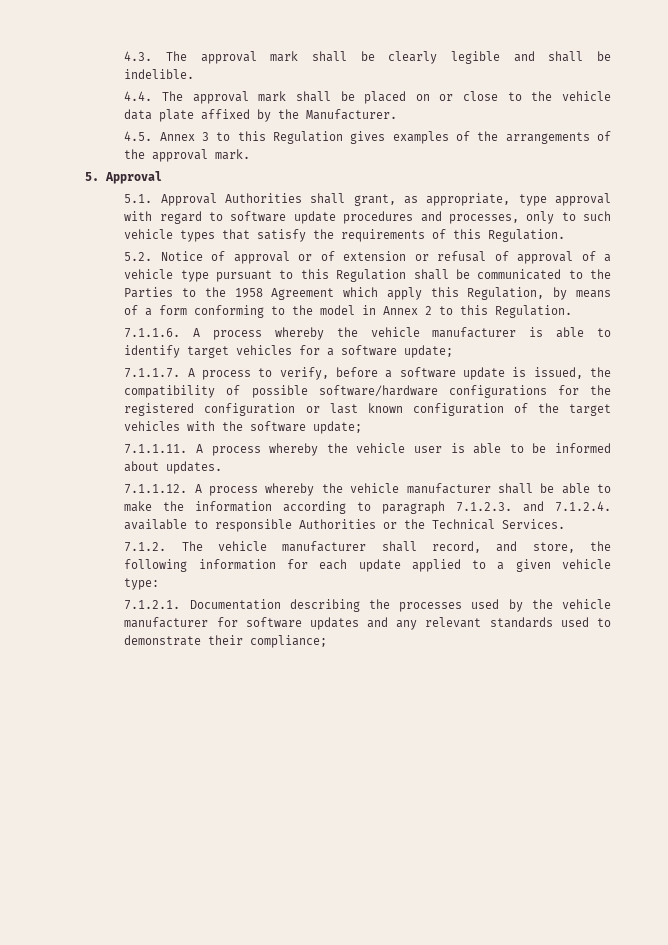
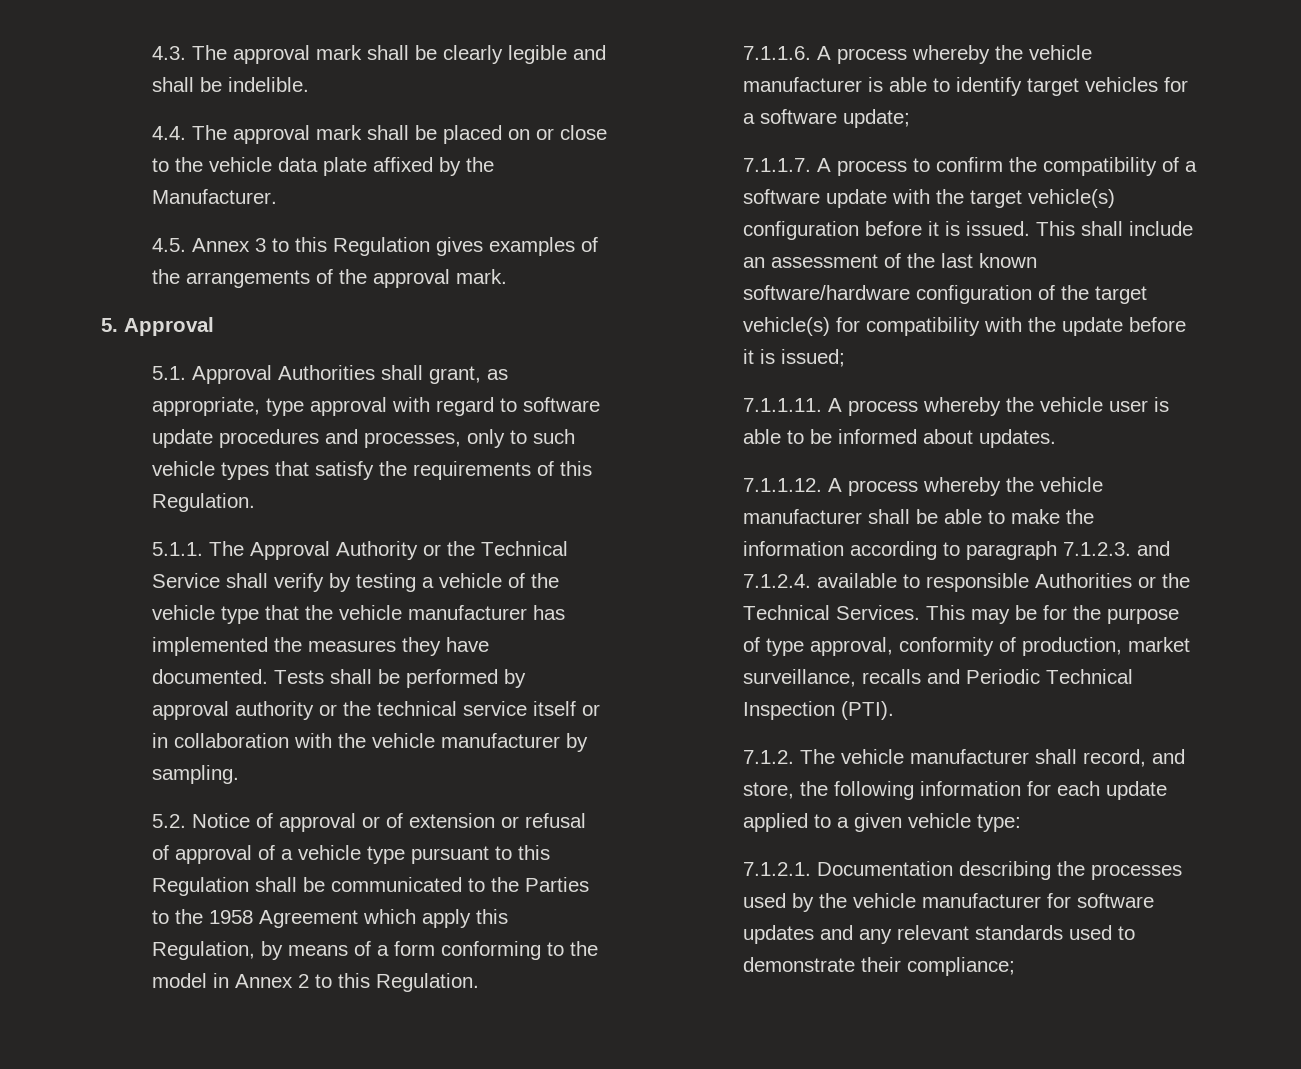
+ 5.1.1. The Approval Authority or the Technical Service shall verify by testing a vehicle of the vehicle type that the vehicle manufacturer has implemented the measures they have documented. Tests shall be performed by approval authority or the technical service itself or in collaboration with the vehicle manufacturer by sampling.
- 7.1.1.7. A process to verify, before a software update is issued, the compatibility of possible software/hardware configurations for the registered configuration or last known configuration of the target vehicles with the software update;
+ 7.1.1.7. A process to confirm the compatibility of a software update with the target vehicle(s) configuration before it is issued. This shall include an assessment of the last known software/hardware configuration of the target vehicle(s) for compatibility with the update before it is issued;
+ This may be for the purpose of type approval, conformity of production, market surveillance, recalls and Periodic Technical Inspection (PTI).

